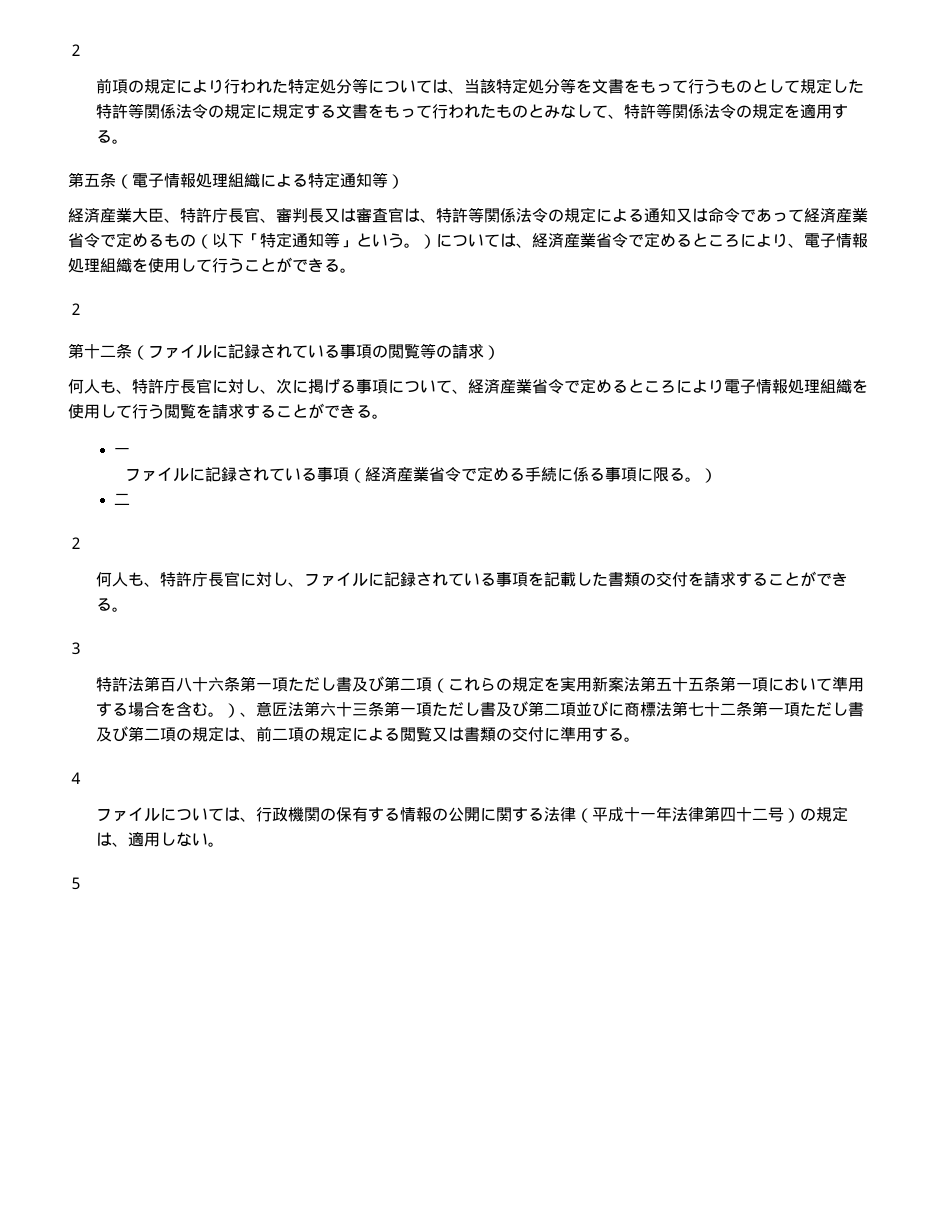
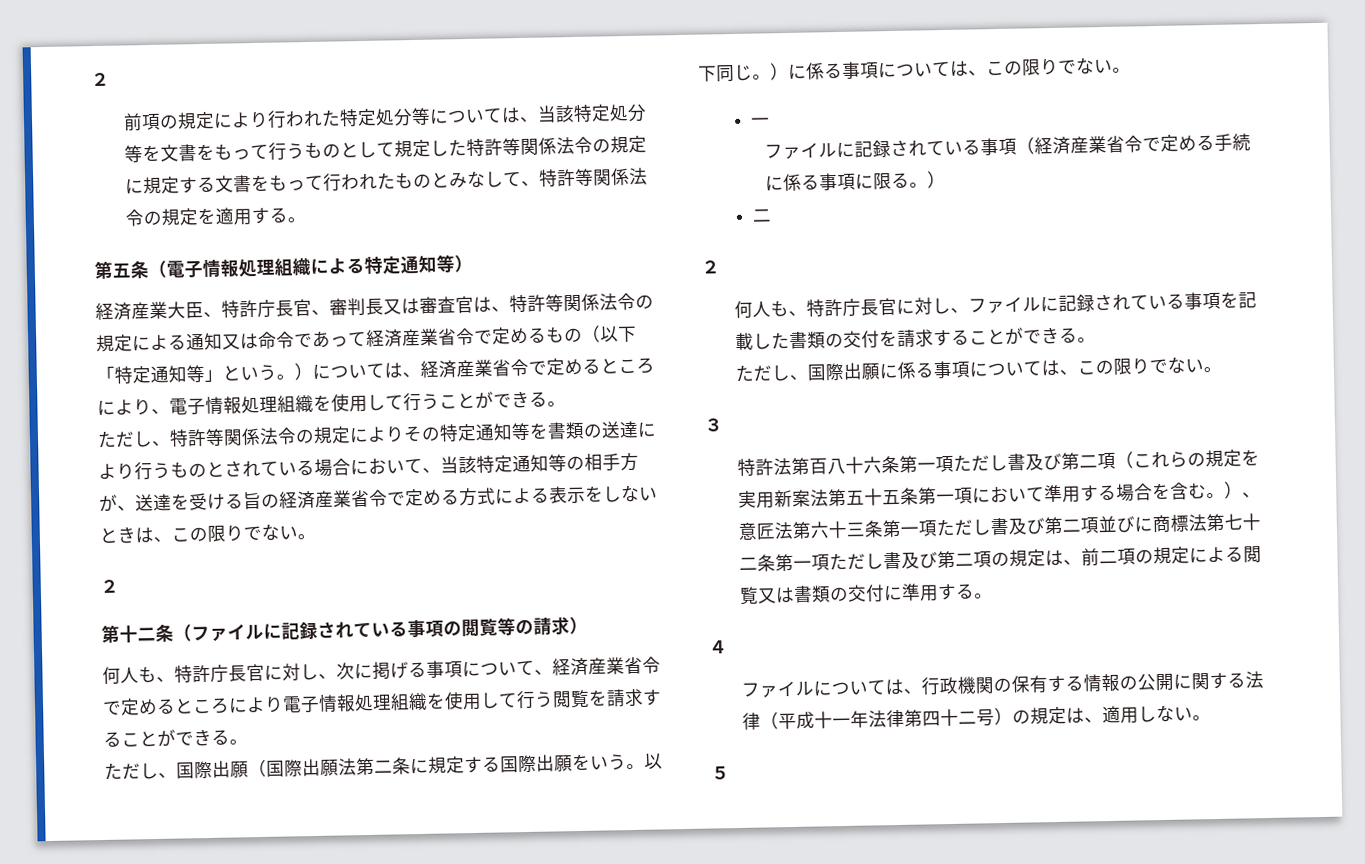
+ ただし、特許等関係法令の規定によりその特定通知等を書類の送達により行うものとされている場合において、当該特定通知等の相手方が、送達を受ける旨の経済産業省令で定める方式による表示をしないときは、この限りでない。
+ ただし、国際出願（国際出願法第二条に規定する国際出願をいう。以下同じ。）に係る事項については、この限りでない。
+ ただし、国際出願に係る事項については、この限りでない。

